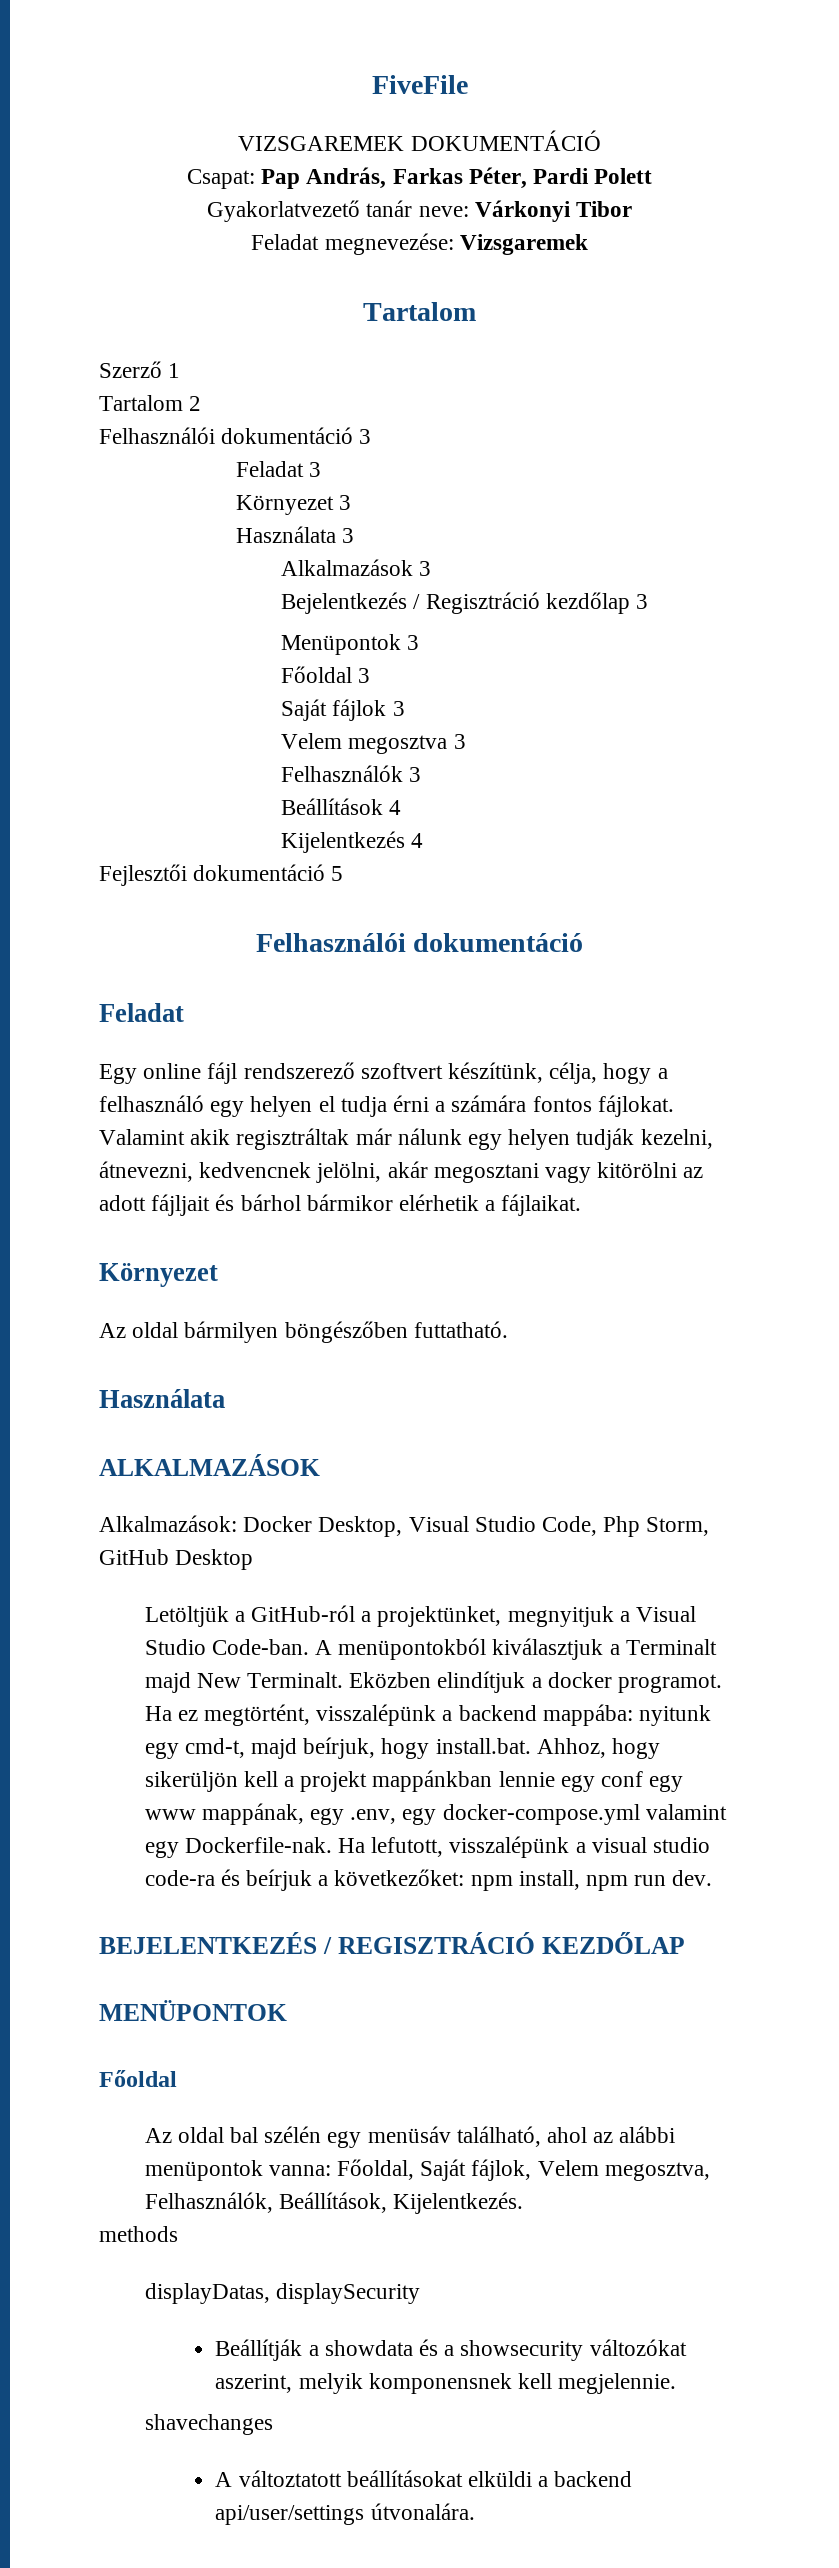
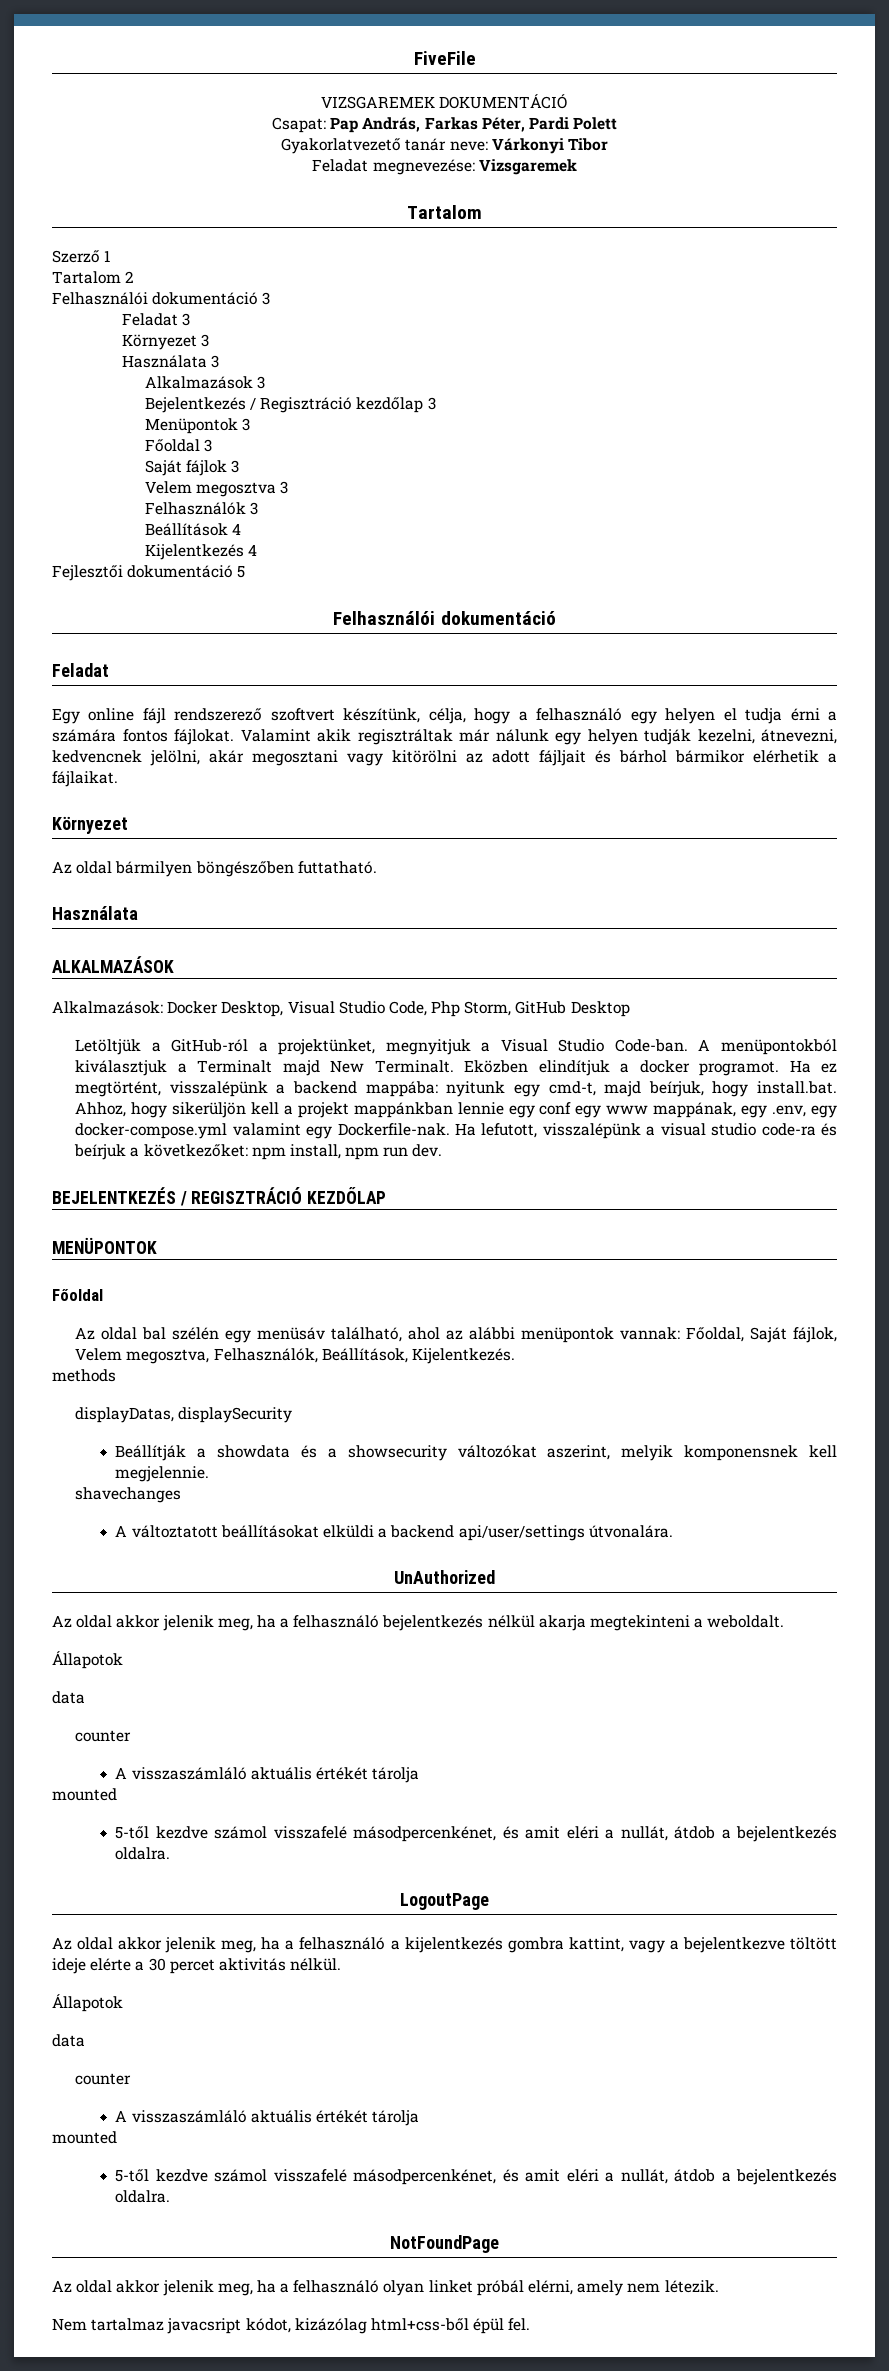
- Az oldal bal szélén egy menüsáv található, ahol az alábbi menüpontok vanna: Főoldal, Saját fájlok, Velem megosztva, Felhasználók, Beállítások, Kijelentkezés.
+ Az oldal bal szélén egy menüsáv található, ahol az alábbi menüpontok vannak: Főoldal, Saját fájlok, Velem megosztva, Felhasználók, Beállítások, Kijelentkezés.
+ UnAuthorized
+ Az oldal akkor jelenik meg, ha a felhasználó bejelentkezés nélkül akarja megtekinteni a weboldalt.
+ Állapotok
+ data
+ counter
+ A visszaszámláló aktuális értékét tárolja
+ mounted
+ 5-től kezdve számol visszafelé másodpercenkénet, és amit eléri a nullát, átdob a bejelentkezés oldalra.
+ LogoutPage
+ Az oldal akkor jelenik meg, ha a felhasználó a kijelentkezés gombra kattint, vagy a bejelentkezve töltött ideje elérte a 30 percet aktivitás nélkül.
+ Állapotok
+ data
+ counter
+ A visszaszámláló aktuális értékét tárolja
+ mounted
+ 5-től kezdve számol visszafelé másodpercenkénet, és amit eléri a nullát, átdob a bejelentkezés oldalra.
+ NotFoundPage
+ Az oldal akkor jelenik meg, ha a felhasználó olyan linket próbál elérni, amely nem létezik.
+ Nem tartalmaz javacsript kódot, kizázólag html+css-ből épül fel.

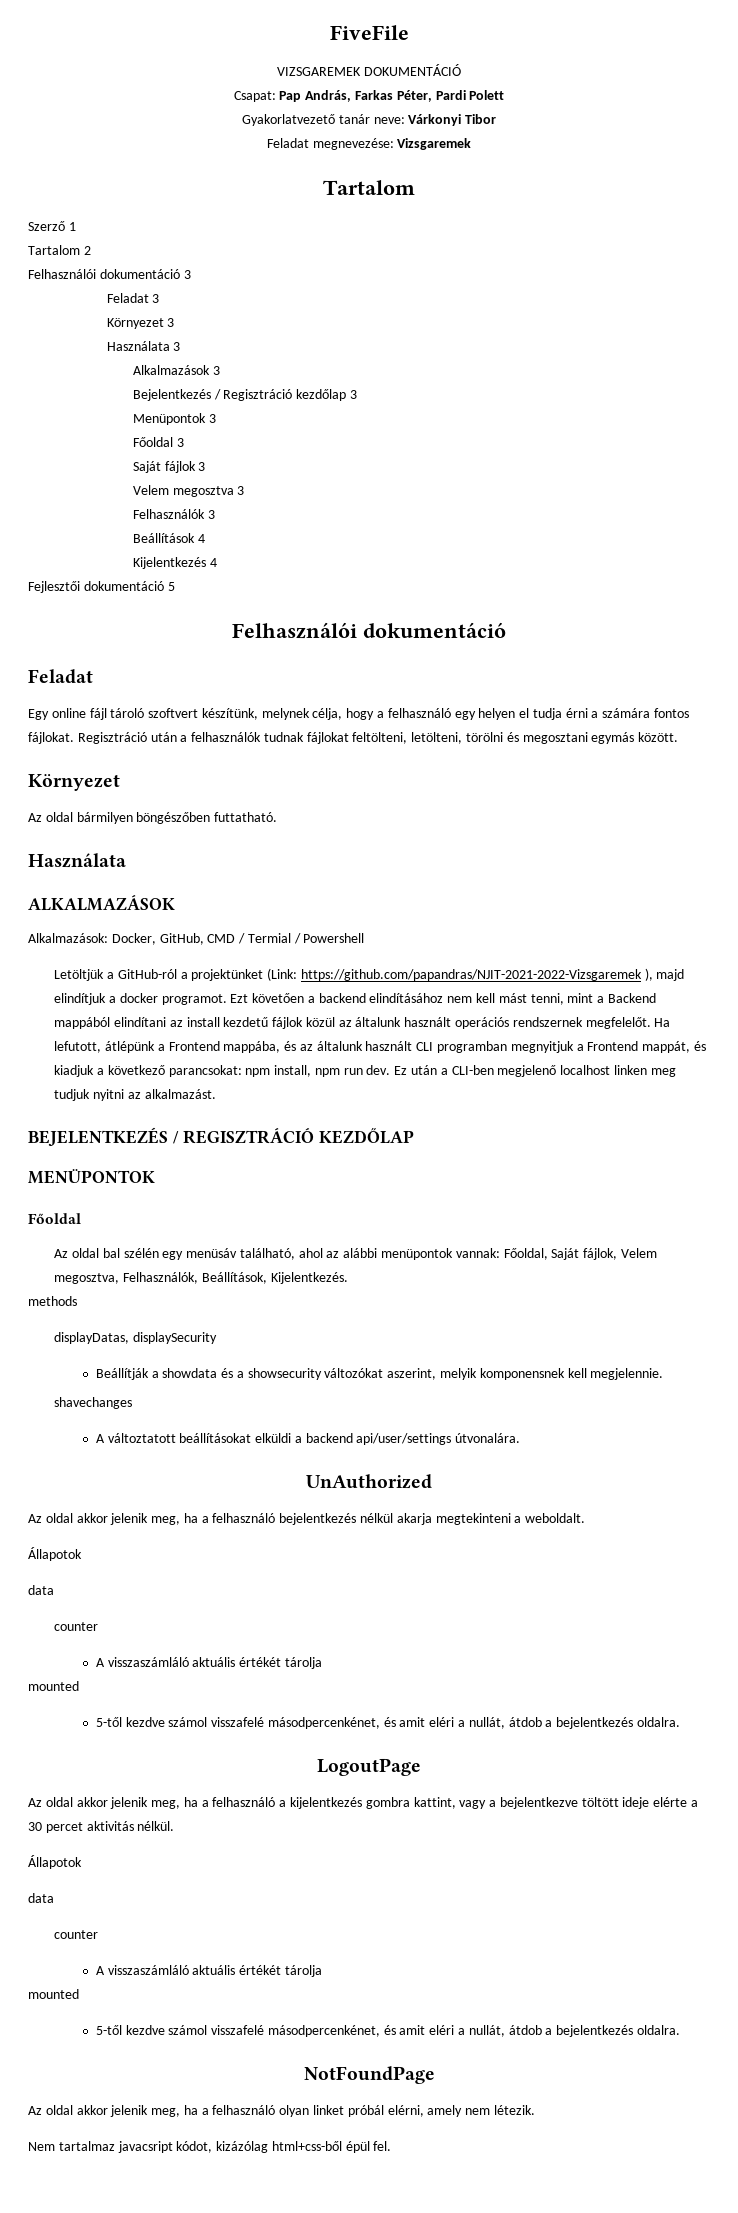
- Egy online fájl rendszerező szoftvert készítünk, célja, hogy a felhasználó egy helyen el tudja érni a számára fontos fájlokat.
+ Egy online fájl tároló szoftvert készítünk, melynek célja, hogy a felhasználó egy helyen el tudja érni a számára fontos fájlokat.
- Valamint akik regisztráltak már nálunk egy helyen tudják kezelni, átnevezni, kedvencnek jelölni, akár megosztani vagy kitörölni az adott fájljait és bárhol bármikor elérhetik a fájlaikat.
+ Regisztráció után a felhasználók tudnak fájlokat feltölteni, letölteni, törölni és megosztani egymás között.
- Alkalmazások: Docker Desktop, Visual Studio Code, Php Storm, GitHub Desktop
- Letöltjük a GitHub-ról a projektünket, megnyitjuk a Visual Studio Code-ban. A menüpontokból kiválasztjuk a Terminalt majd New Terminalt. Eközben elindítjuk a docker programot. Ha ez megtörtént, visszalépünk a backend mappába: nyitunk egy cmd-t, majd beírjuk, hogy install.bat. Ahhoz, hogy sikerüljön kell a projekt mappánkban lennie egy conf egy www mappának, egy .env, egy docker-compose.yml valamint egy Dockerfile-nak. Ha lefutott, visszalépünk a visual studio code-ra és beírjuk a következőket: npm install, npm run dev.
+ Alkalmazások: Docker, GitHub, CMD / Termial / Powershell
+ Letöltjük a GitHub-ról a projektünket (Link: https://github.com/papandras/NJIT-2021-2022-Vizsgaremek ), majd elindítjuk a docker programot. Ezt követően a backend elindításához nem kell mást tenni, mint a Backend mappából elindítani az install kezdetű fájlok közül az általunk használt operációs rendszernek megfelelőt. Ha lefutott, átlépünk a Frontend mappába, és az általunk használt CLI programban megnyitjuk a Frontend mappát, és kiadjuk a következő parancsokat: npm install, npm run dev. Ez után a CLI-ben megjelenő localhost linken meg tudjuk nyitni az alkalmazást.

